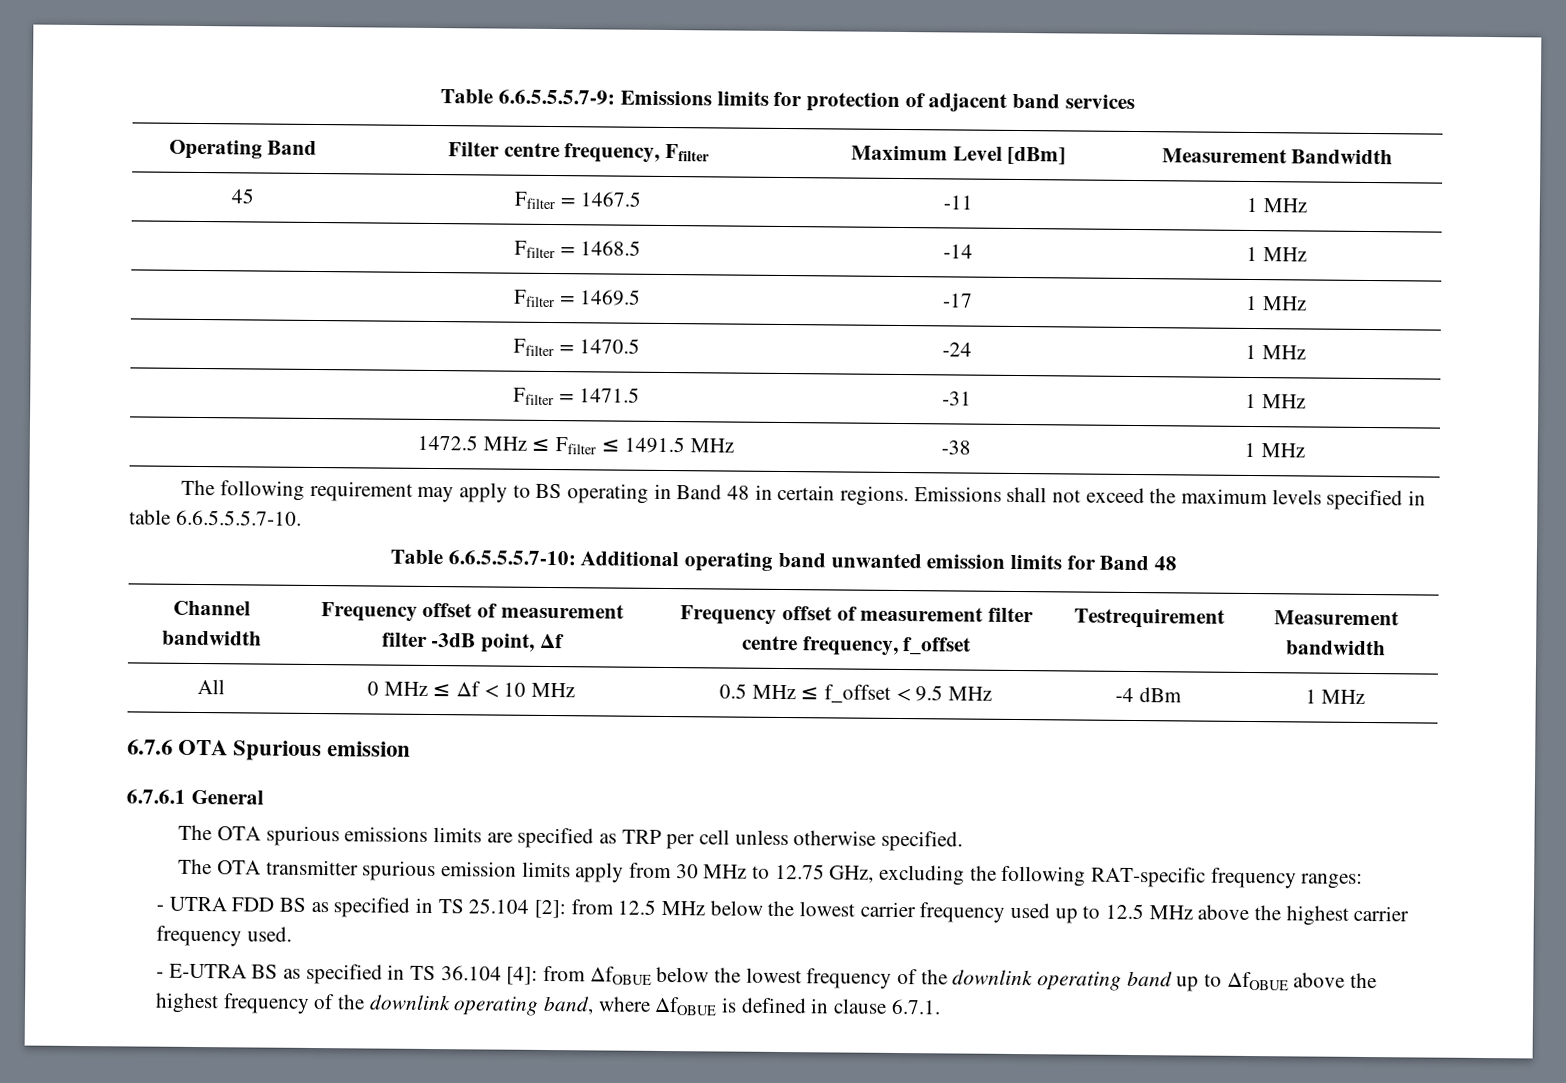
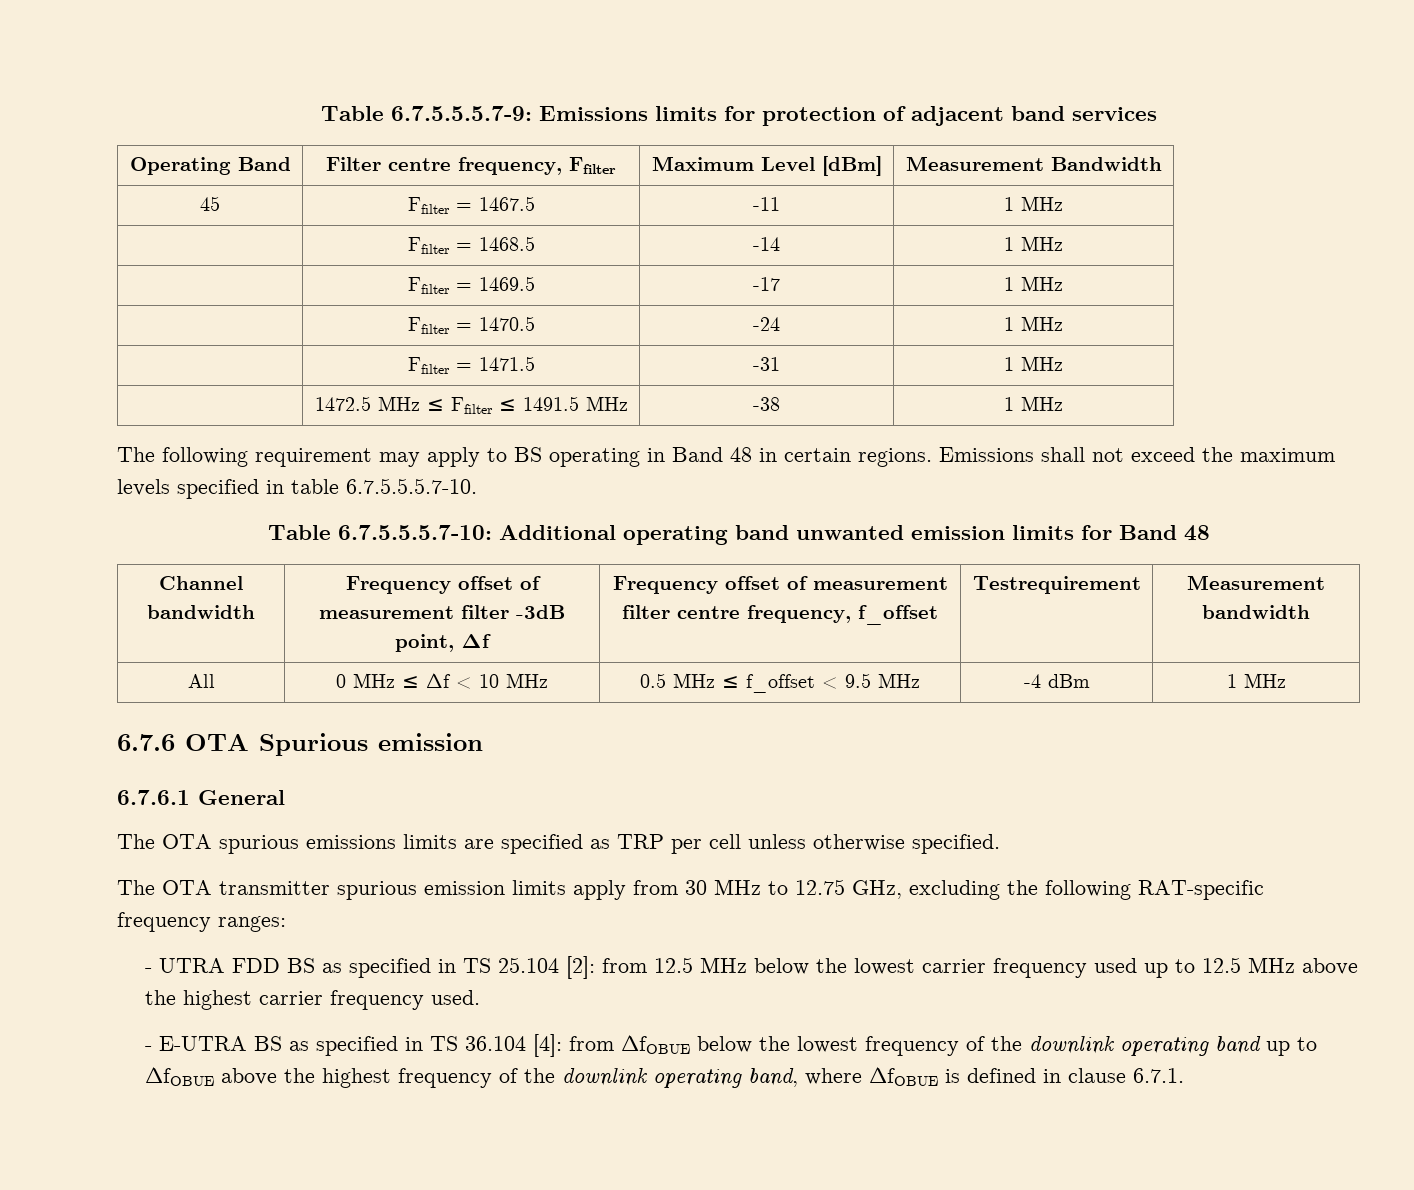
- Table 6.6.5.5.5.7-9: Emissions limits for protection of adjacent band services
+ Table 6.7.5.5.5.7-9: Emissions limits for protection of adjacent band services
- Emissions shall not exceed the maximum levels specified in table 6.6.5.5.5.7-10.
- Table 6.6.5.5.5.7-10: Additional operating band unwanted emission limits for Band 48
+ Emissions shall not exceed the maximum levels specified in table 6.7.5.5.5.7-10.
+ Table 6.7.5.5.5.7-10: Additional operating band unwanted emission limits for Band 48

